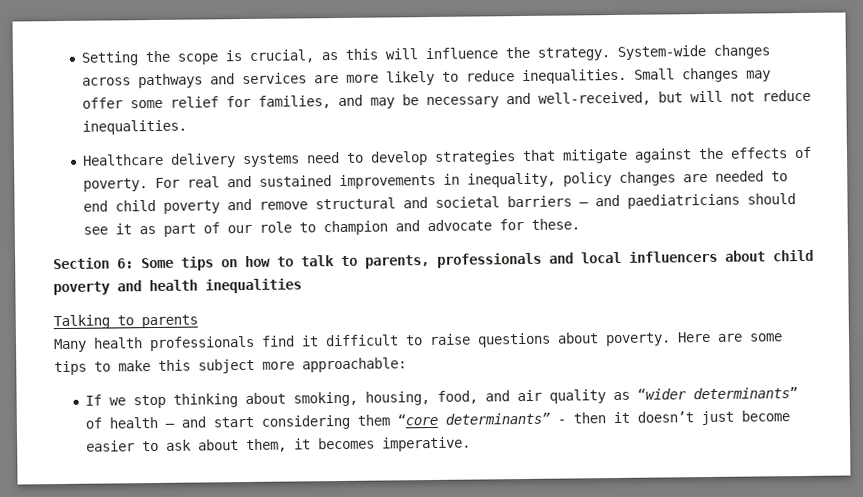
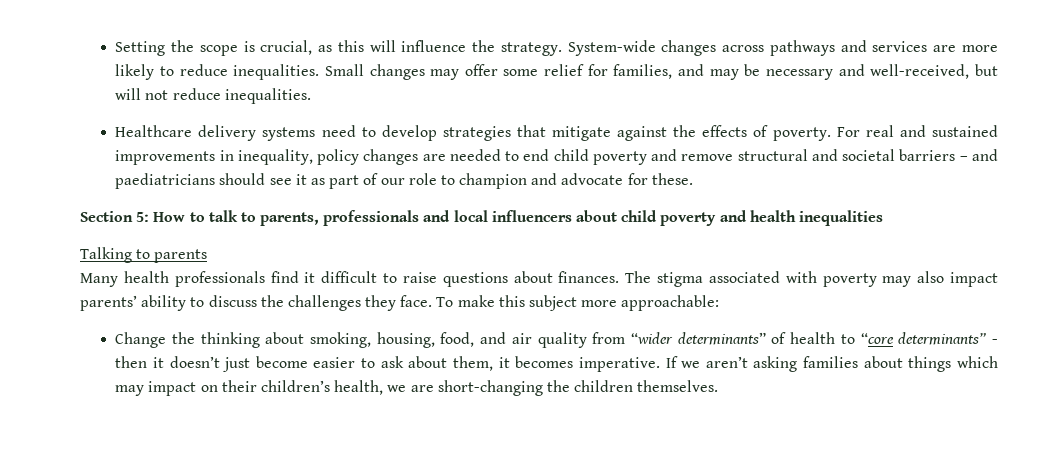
- Section 6: Some tips on how to talk to parents, professionals and local influencers about child poverty and health inequalities
+ Section 5: How to talk to parents, professionals and local influencers about child poverty and health inequalities
- Many health professionals find it difficult to raise questions about poverty. Here are some tips to make this subject more approachable:
+ Many health professionals find it difficult to raise questions about finances. The stigma associated with poverty may also impact parents’ ability to discuss the challenges they face. To make this subject more approachable:
- If we stop thinking about smoking, housing, food, and air quality as “wider determinants” of health – and start considering them “core determinants” - then it doesn’t just become easier to ask about them, it becomes imperative.
+ Change the thinking about smoking, housing, food, and air quality from “wider determinants” of health to “core determinants” - then it doesn’t just become easier to ask about them, it becomes imperative.
+ If we aren’t asking families about things which may impact on their children’s health, we are short-changing the children themselves.

